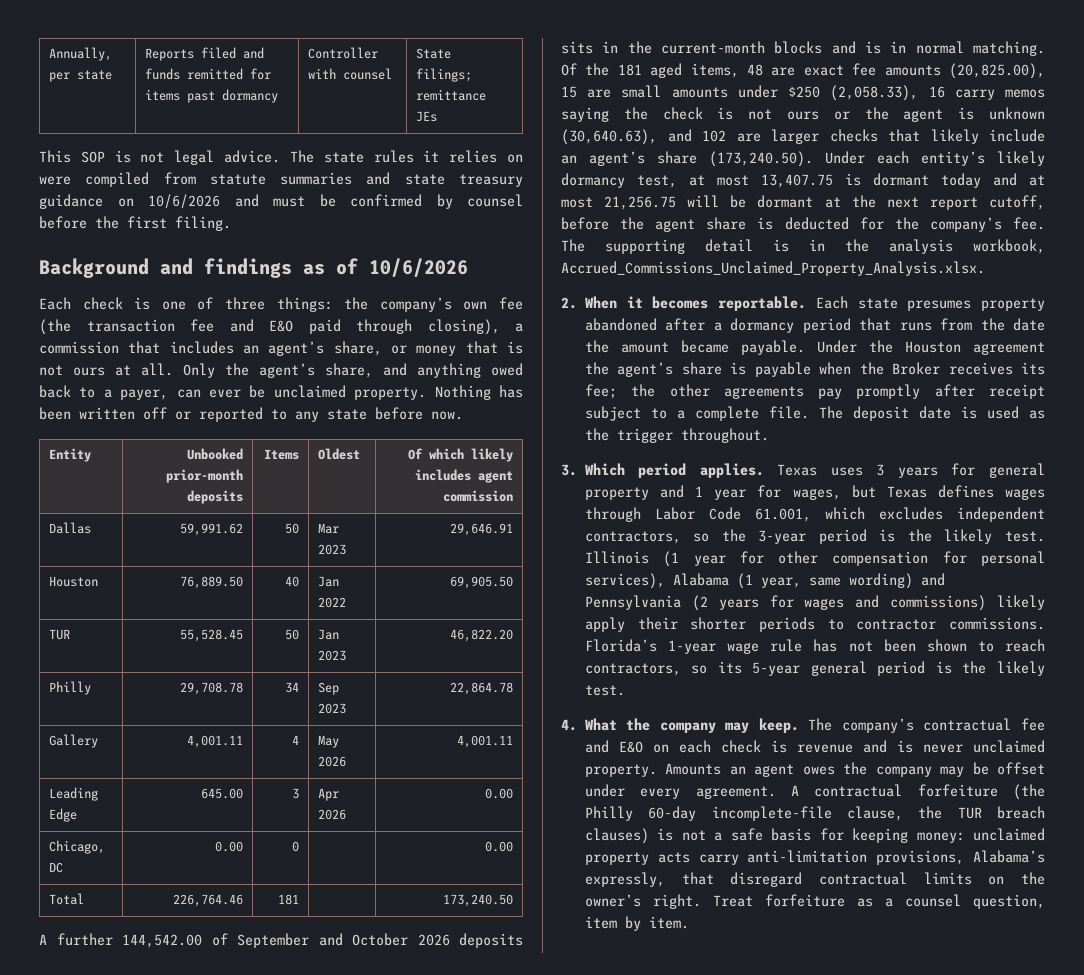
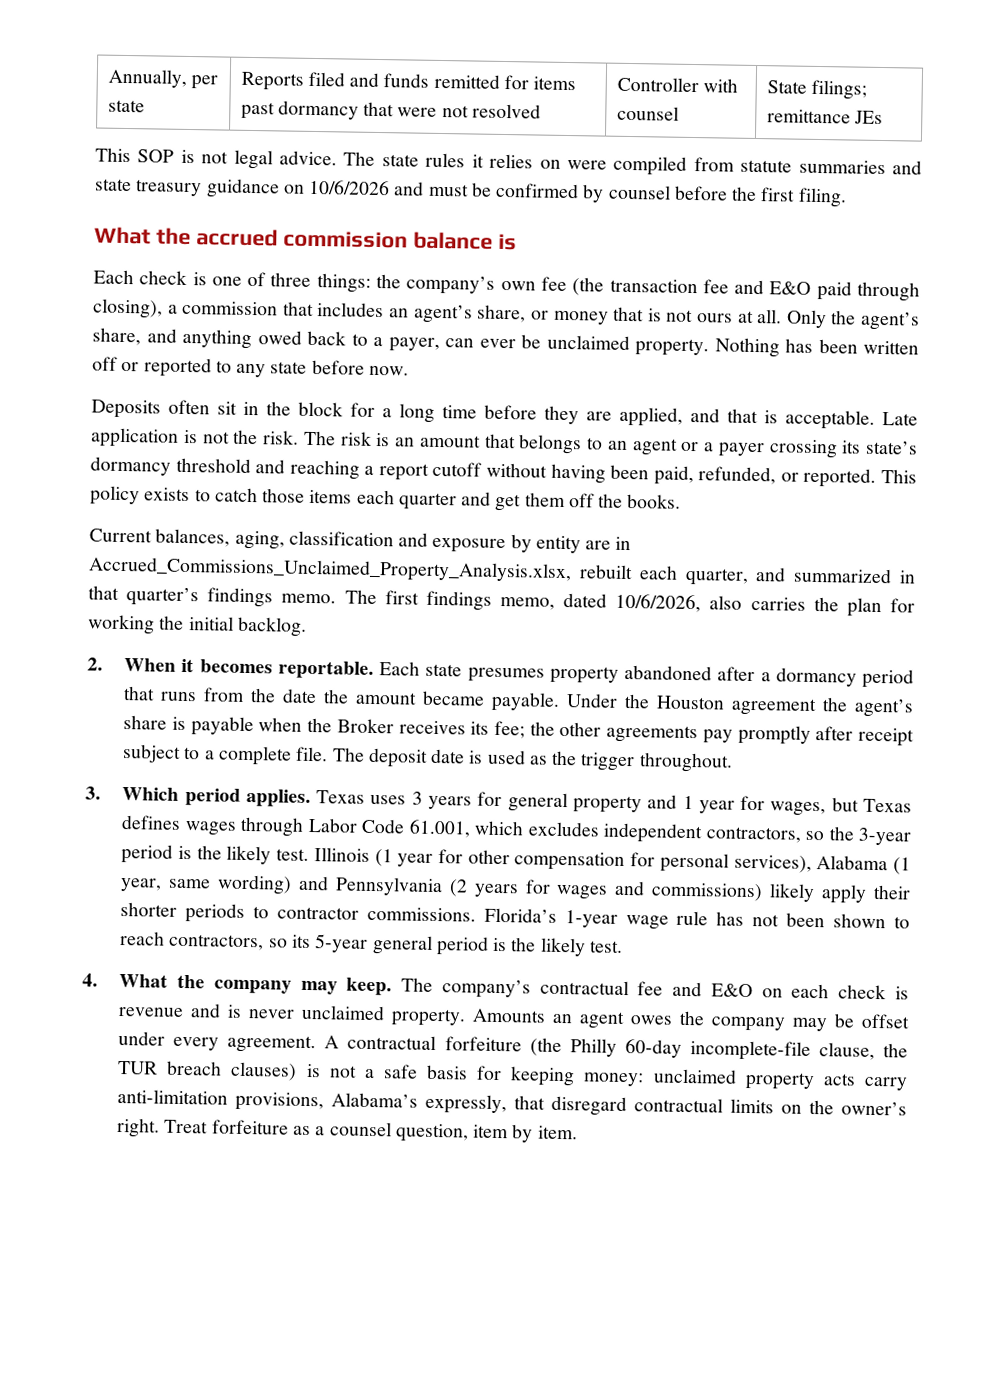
- Annually, per state | Reports filed and funds remitted for items past dormancy | Controller with counsel | State filings; remittance JEs
+ Annually, per state | Reports filed and funds remitted for items past dormancy that were not resolved | Controller with counsel | State filings; remittance JEs
- Background and findings as of 10/6/2026
+ What the accrued commission balance is
- Entity | Unbooked prior-month deposits | Items | Oldest | Of which likely includes agent commission
- Dallas | 59,991.62 | 50 | Mar 2023 | 29,646.91
- Houston | 76,889.50 | 40 | Jan 2022 | 69,905.50
- TUR | 55,528.45 | 50 | Jan 2023 | 46,822.20
- Philly | 29,708.78 | 34 | Sep 2023 | 22,864.78
- Gallery | 4,001.11 | 4 | May 2026 | 4,001.11
- Leading Edge | 645.00 | 3 | Apr 2026 | 0.00
- Chicago, DC | 0.00 | 0 | | 0.00
- Total | 226,764.46 | 181 | | 173,240.50
- A further 144,542.00 of September and October 2026 deposits sits in the current-month blocks and is in normal matching. Of the 181 aged items, 48 are exact fee amounts (20,825.00), 15 are small amounts under $250 (2,058.33), 16 carry memos saying the check is not ours or the agent is unknown (30,640.63), and 102 are larger checks that likely include an agent’s share (173,240.50). Under each entity’s likely dormancy test, at most 13,407.75 is dormant today and at most 21,256.75 will be dormant at the next report cutoff, before the agent share is deducted for the company’s fee. The supporting detail is in the analysis workbook, Accrued_Commissions_Unclaimed_Property_Analysis.xlsx.
+ Deposits often sit in the block for a long time before they are applied, and that is acceptable. Late application is not the risk. The risk is an amount that belongs to an agent or a payer crossing its state’s dormancy threshold and reaching a report cutoff without having been paid, refunded, or reported. This policy exists to catch those items each quarter and get them off the books.
+ Current balances, aging, classification and exposure by entity are in Accrued_Commissions_Unclaimed_Property_Analysis.xlsx, rebuilt each quarter, and summarized in that quarter’s findings memo. The first findings memo, dated 10/6/2026, also carries the plan for working the initial backlog.

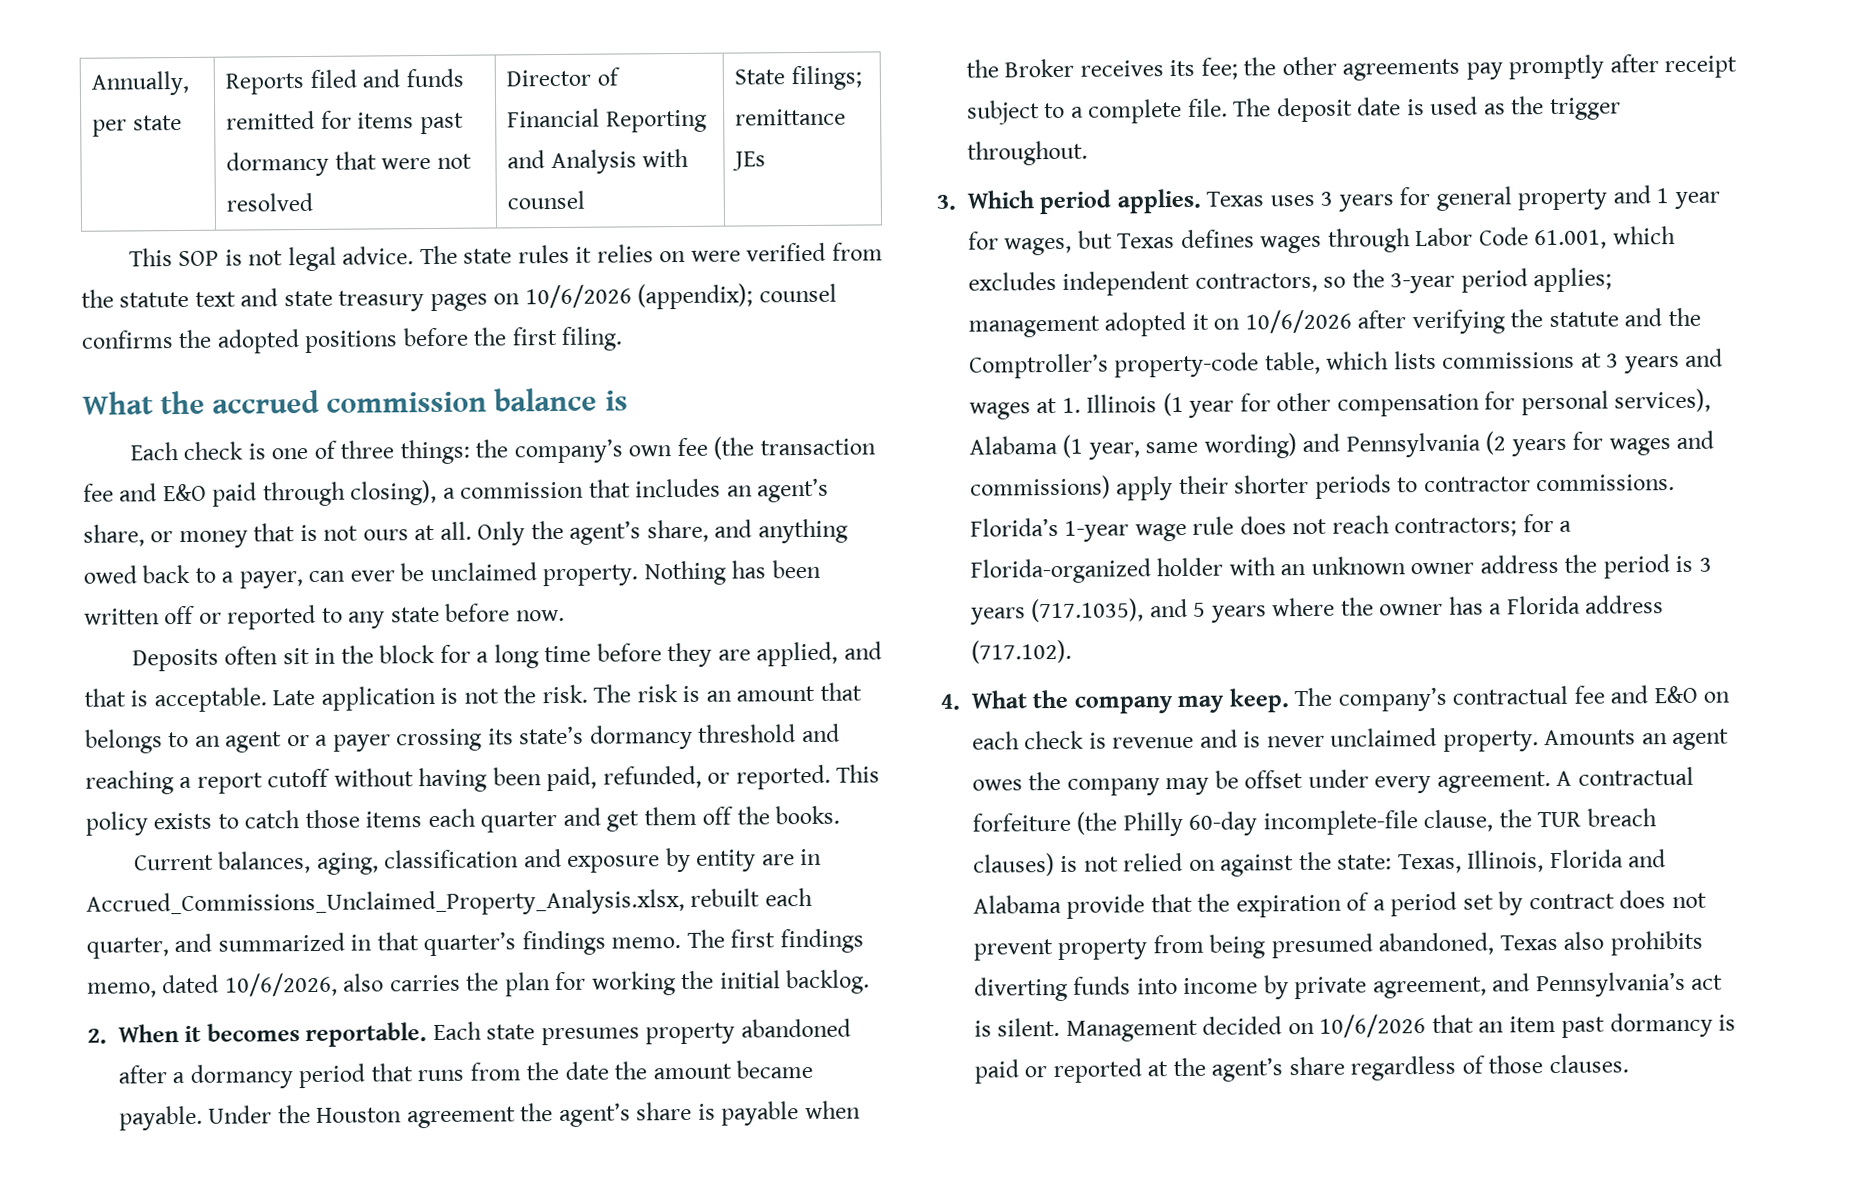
- Annually, per state | Reports filed and funds remitted for items past dormancy that were not resolved | Controller with counsel | State filings; remittance JEs
+ Annually, per state | Reports filed and funds remitted for items past dormancy that were not resolved | Director of Financial Reporting and Analysis with counsel | State filings; remittance JEs
- The state rules it relies on were compiled from statute summaries and state treasury guidance on 10/6/2026 and must be confirmed by counsel before the first filing.
+ The state rules it relies on were verified from the statute text and state treasury pages on 10/6/2026 (appendix); counsel confirms the adopted positions before the first filing.
- Texas uses 3 years for general property and 1 year for wages, but Texas defines wages through Labor Code 61.001, which excludes independent contractors, so the 3-year period is the likely test. Illinois (1 year for other compensation for personal services), Alabama (1 year, same wording) and Pennsylvania (2 years for wages and commissions) likely apply their shorter periods to contractor commissions.
+ Texas uses 3 years for general property and 1 year for wages, but Texas defines wages through Labor Code 61.001, which excludes independent contractors, so the 3-year period applies; management adopted it on 10/6/2026 after verifying the statute and the Comptroller’s property-code table, which lists commissions at 3 years and wages at 1. Illinois (1 year for other compensation for personal services), Alabama (1 year, same wording) and Pennsylvania (2 years for wages and commissions) apply their shorter periods to contractor commissions.
- Florida’s 1-year wage rule has not been shown to reach contractors, so its 5-year general period is the likely test.
+ Florida’s 1-year wage rule does not reach contractors; for a Florida-organized holder with an unknown owner address the period is 3 years (717.1035), and 5 years where the owner has a Florida address (717.102).
- A contractual forfeiture (the Philly 60-day incomplete-file clause, the TUR breach clauses) is not a safe basis for keeping money: unclaimed property acts carry anti-limitation provisions, Alabama’s expressly, that disregard contractual limits on the owner’s right. Treat forfeiture as a counsel question, item by item.
+ A contractual forfeiture (the Philly 60-day incomplete-file clause, the TUR breach clauses) is not relied on against the state: Texas, Illinois, Florida and Alabama provide that the expiration of a period set by contract does not prevent property from being presumed abandoned, Texas also prohibits diverting funds into income by private agreement, and Pennsylvania’s act is silent. Management decided on 10/6/2026 that an item past dormancy is paid or reported at the agent’s share regardless of those clauses.

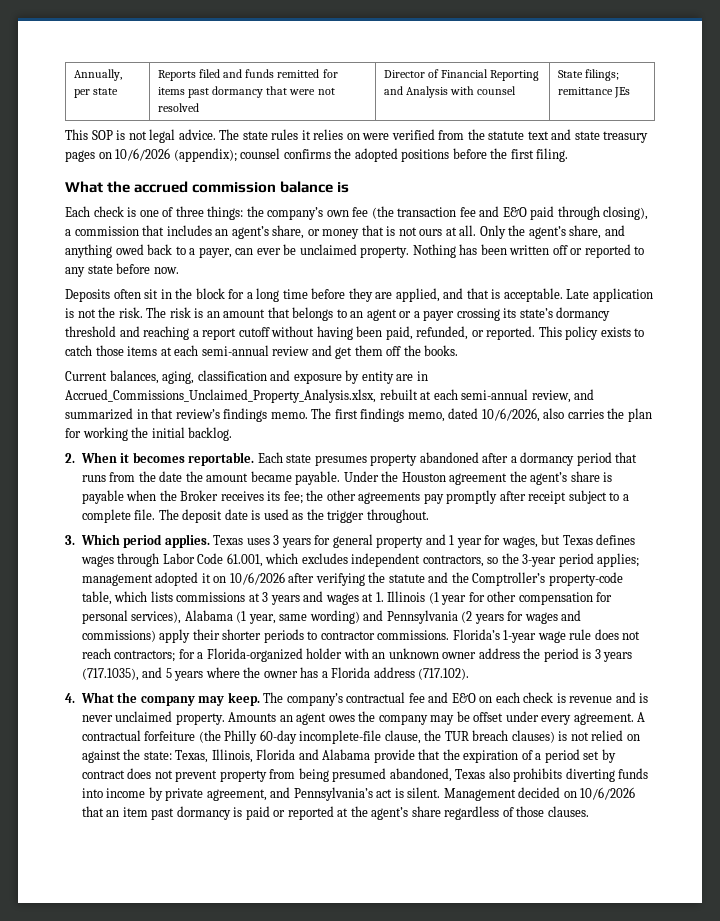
- This policy exists to catch those items each quarter and get them off the books.
+ This policy exists to catch those items at each semi-annual review and get them off the books.
- Current balances, aging, classification and exposure by entity are in Accrued_Commissions_Unclaimed_Property_Analysis.xlsx, rebuilt each quarter, and summarized in that quarter’s findings memo.
+ Current balances, aging, classification and exposure by entity are in Accrued_Commissions_Unclaimed_Property_Analysis.xlsx, rebuilt at each semi-annual review, and summarized in that review’s findings memo.

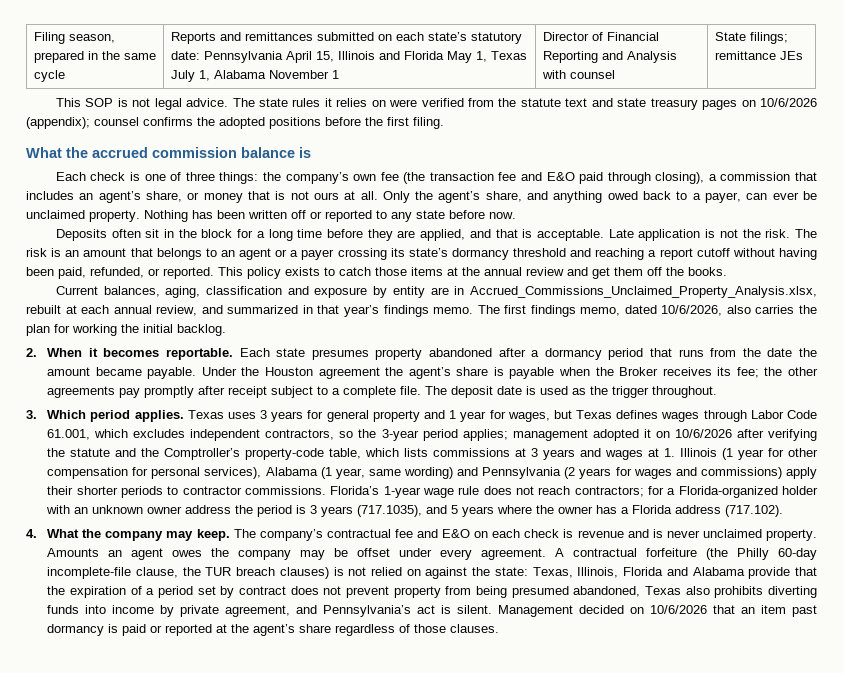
- Annually, per state | Reports filed and funds remitted for items past dormancy that were not resolved
+ Filing season, prepared in the same cycle | Reports and remittances submitted on each state’s statutory date: Pennsylvania April 15, Illinois and Florida May 1, Texas July 1, Alabama November 1
- This policy exists to catch those items at each semi-annual review and get them off the books.
+ This policy exists to catch those items at the annual review and get them off the books.
- Current balances, aging, classification and exposure by entity are in Accrued_Commissions_Unclaimed_Property_Analysis.xlsx, rebuilt at each semi-annual review, and summarized in that review’s findings memo.
+ Current balances, aging, classification and exposure by entity are in Accrued_Commissions_Unclaimed_Property_Analysis.xlsx, rebuilt at each annual review, and summarized in that year’s findings memo.

